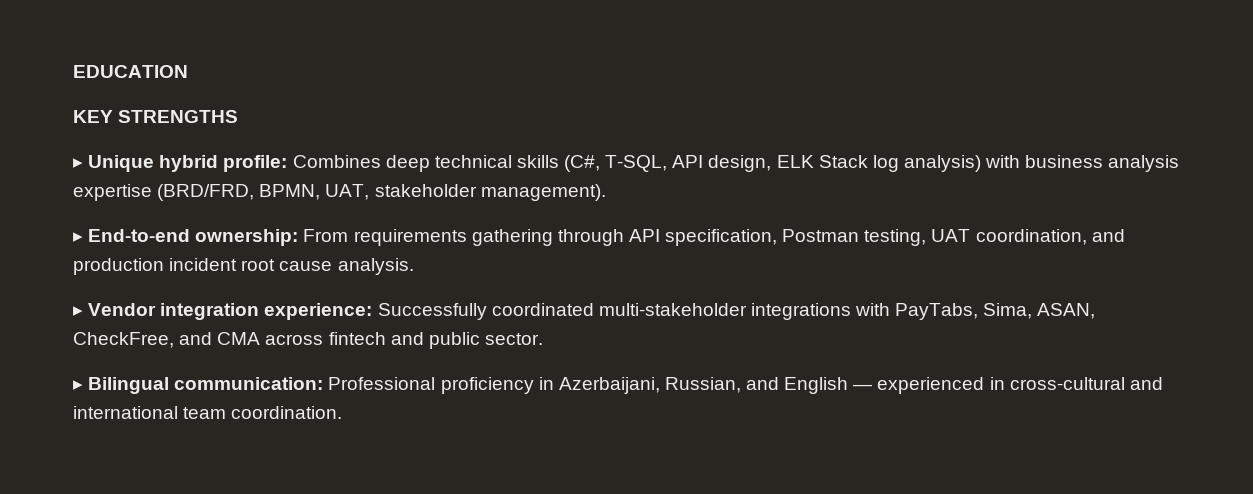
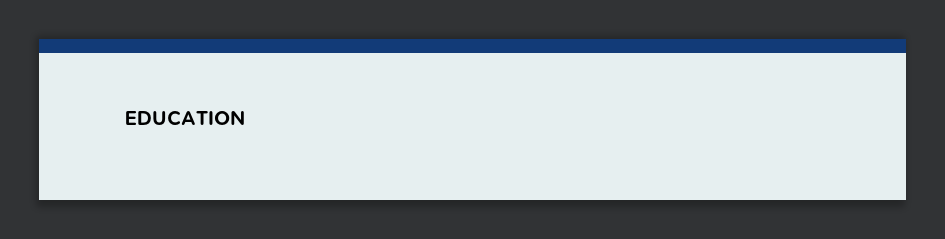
- KEY STRENGTHS
- ▸ Unique hybrid profile: Combines deep technical skills (C#, T-SQL, API design, ELK Stack log analysis) with business analysis expertise (BRD/FRD, BPMN, UAT, stakeholder management).
- ▸ End-to-end ownership: From requirements gathering through API specification, Postman testing, UAT coordination, and production incident root cause analysis.
- ▸ Vendor integration experience: Successfully coordinated multi-stakeholder integrations with PayTabs, Sima, ASAN, CheckFree, and CMA across fintech and public sector.
- ▸ Bilingual communication: Professional proficiency in Azerbaijani, Russian, and English — experienced in cross-cultural and international team coordination.

